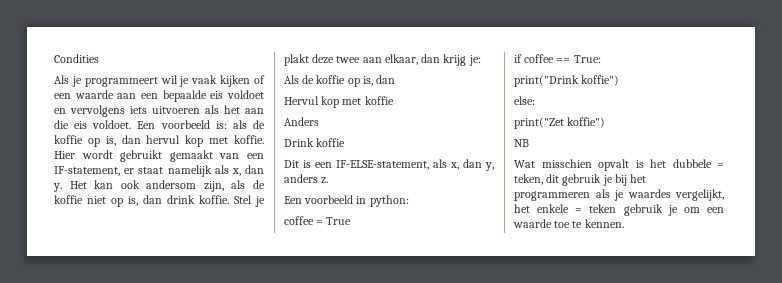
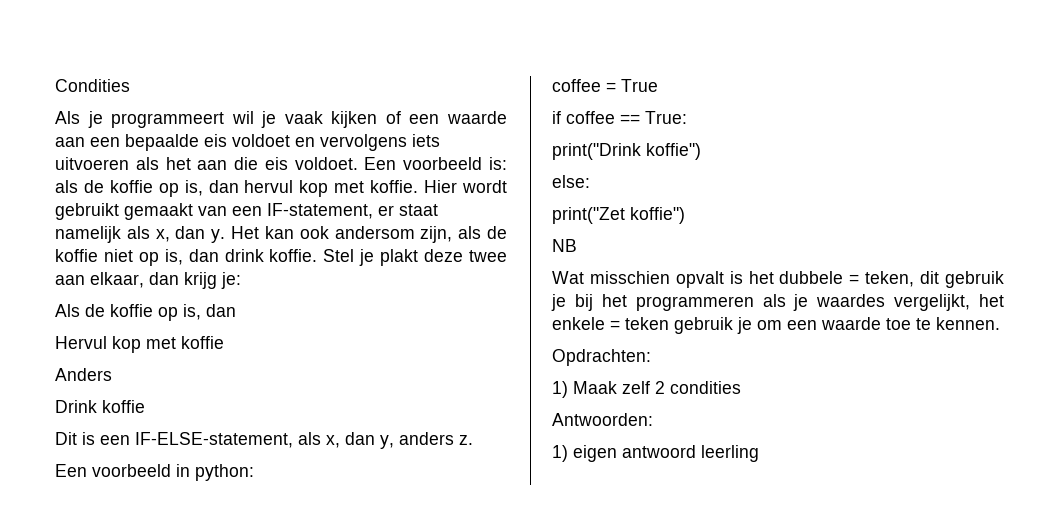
+ Opdrachten:
+ 1) Maak zelf 2 condities
+ Antwoorden:
+ 1) eigen antwoord leerling

